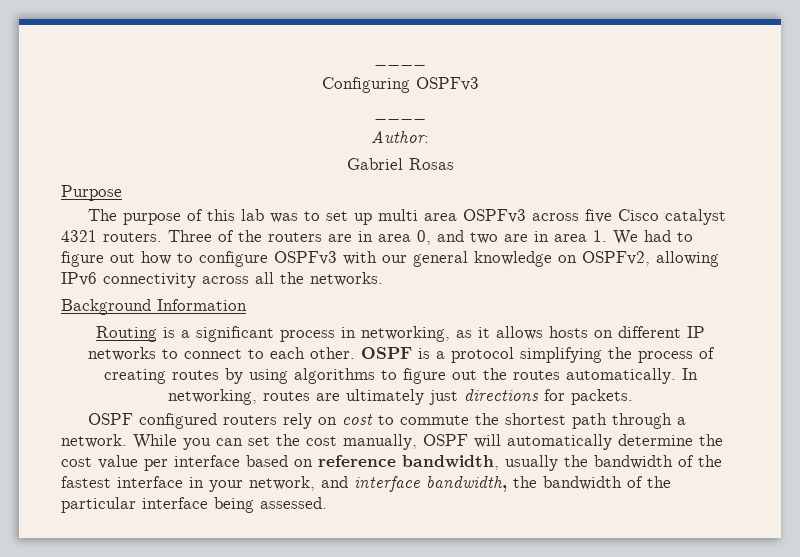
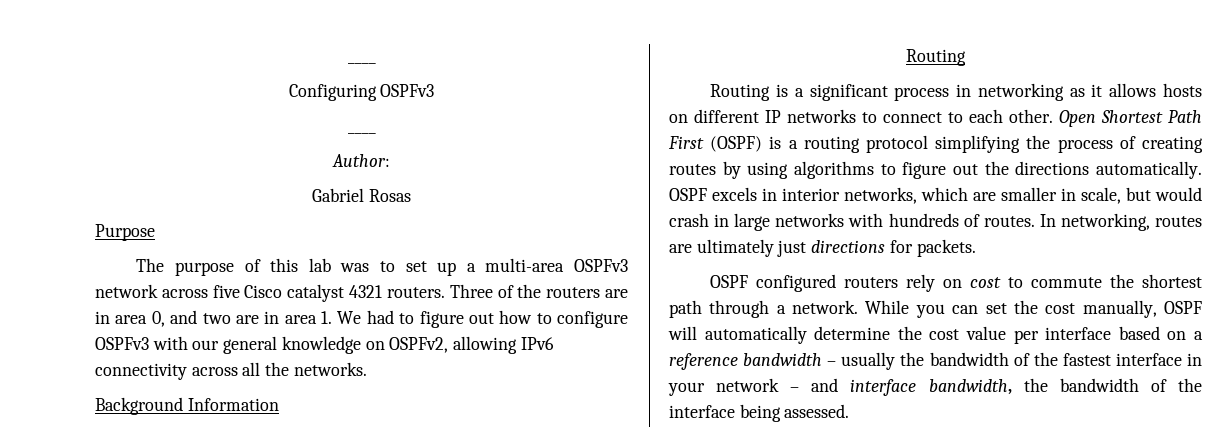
- The purpose of this lab was to set up multi area OSPFv3 across five Cisco catalyst 4321 routers.
+ The purpose of this lab was to set up a multi-area OSPFv3 network across five Cisco catalyst 4321 routers.
  Background Information
- Routing is a significant process in networking, as it allows hosts on different IP networks to connect to each other.
+ Routing
+ Routing is a significant process in networking as it allows hosts on different IP networks to connect to each other.
- OSPF is a protocol simplifying the process of creating routes by using algorithms to figure out the routes automatically.
+ Open Shortest Path First (OSPF) is a routing protocol simplifying the process of creating routes by using algorithms to figure out the directions automatically. OSPF excels in interior networks, which are smaller in scale, but would crash in large networks with hundreds of routes.
- While you can set the cost manually, OSPF will automatically determine the cost value per interface based on reference bandwidth, usually the bandwidth of the fastest interface in your network, and interface bandwidth, the bandwidth of the particular interface being assessed.
+ While you can set the cost manually, OSPF will automatically determine the cost value per interface based on a reference bandwidth – usually the bandwidth of the fastest interface in your network – and interface bandwidth, the bandwidth of the interface being assessed.

